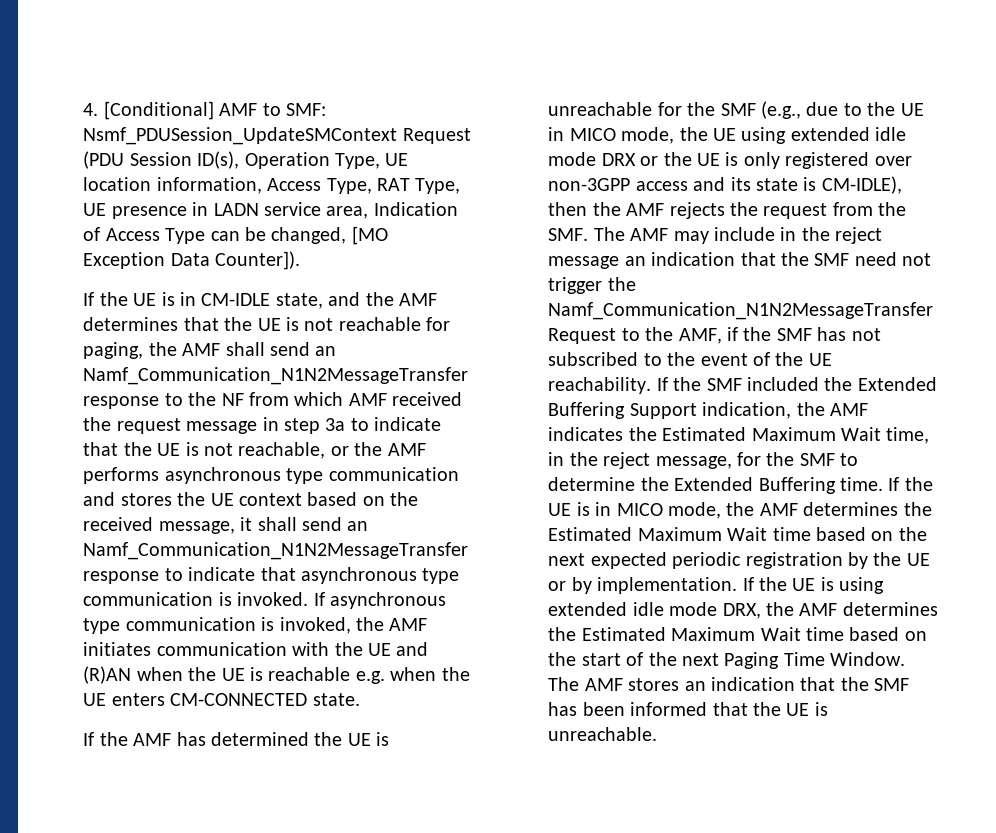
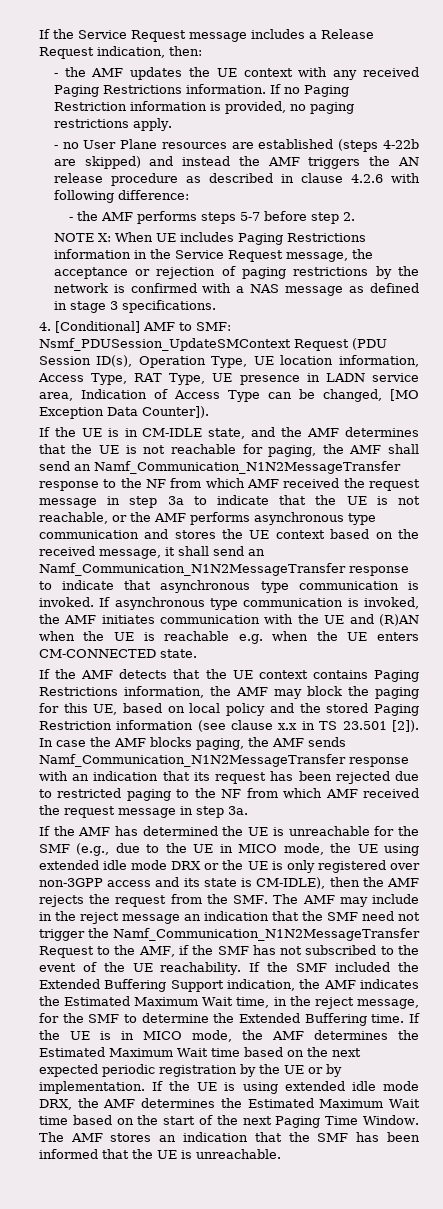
+ If the Service Request message includes a Release Request indication, then:
+ - the AMF updates the UE context with any received Paging Restrictions information. If no Paging Restriction information is provided, no paging restrictions apply.
+ - no User Plane resources are established (steps 4-22b are skipped) and instead the AMF triggers the AN release procedure as described in clause 4.2.6 with following difference:
+ - the AMF performs steps 5-7 before step 2.
+ NOTE X: When UE includes Paging Restrictions information in the Service Request message, the acceptance or rejection of paging restrictions by the network is confirmed with a NAS message as defined in stage 3 specifications.
+ If the AMF detects that the UE context contains Paging Restrictions information, the AMF may block the paging for this UE, based on local policy and the stored Paging Restriction information (see clause x.x in TS 23.501 [2]). In case the AMF blocks paging, the AMF sends Namf_Communication_N1N2MessageTransfer response with an indication that its request has been rejected due to restricted paging to the NF from which AMF received the request message in step 3a.

